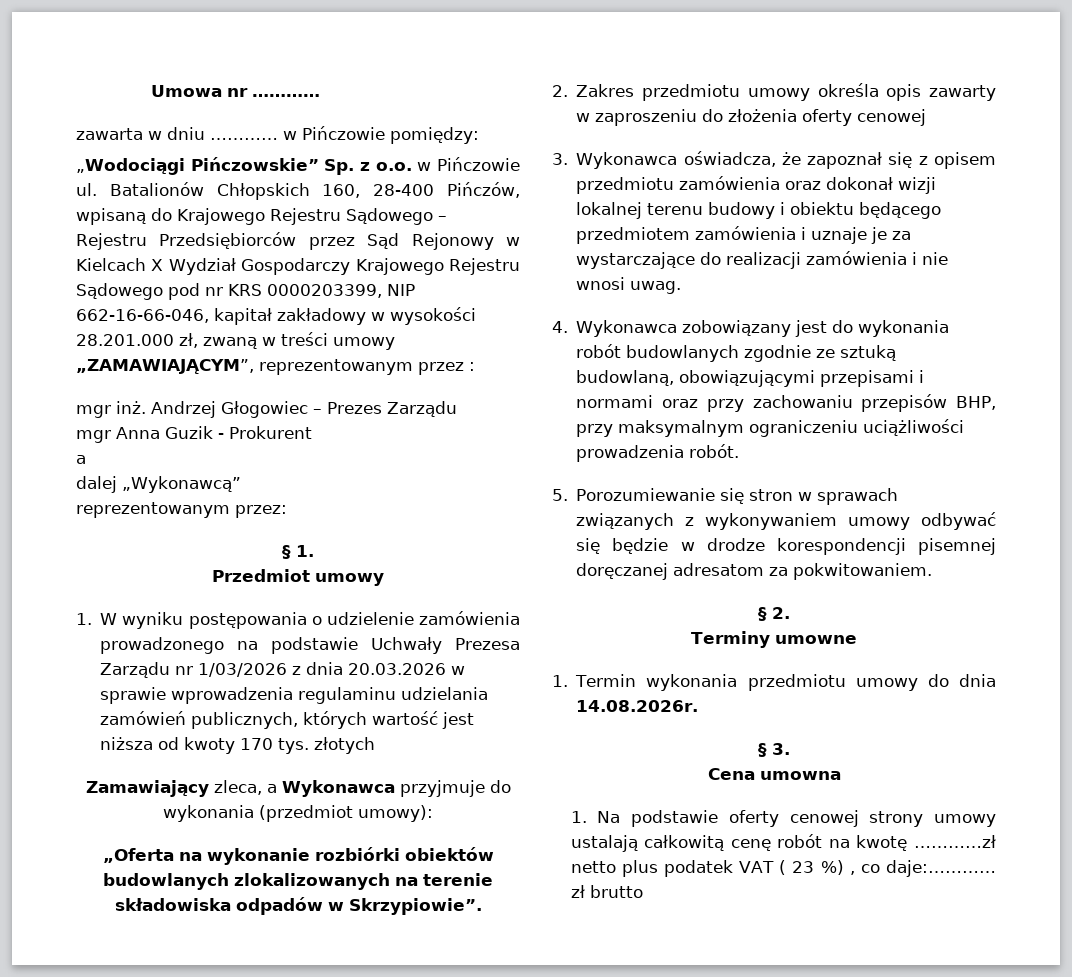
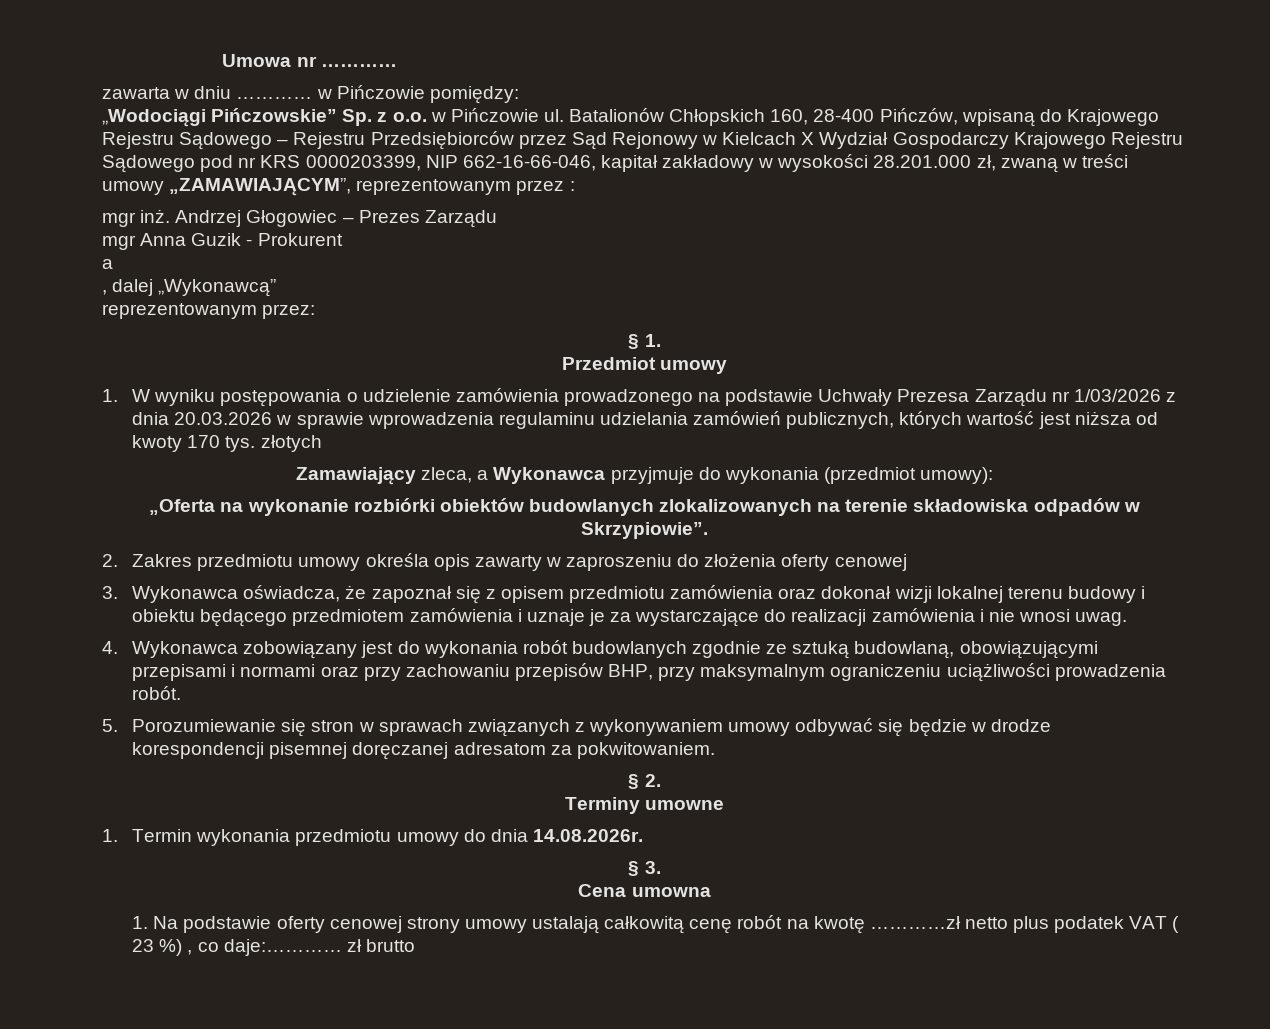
- dalej „Wykonawcą”
+ , dalej „Wykonawcą”

